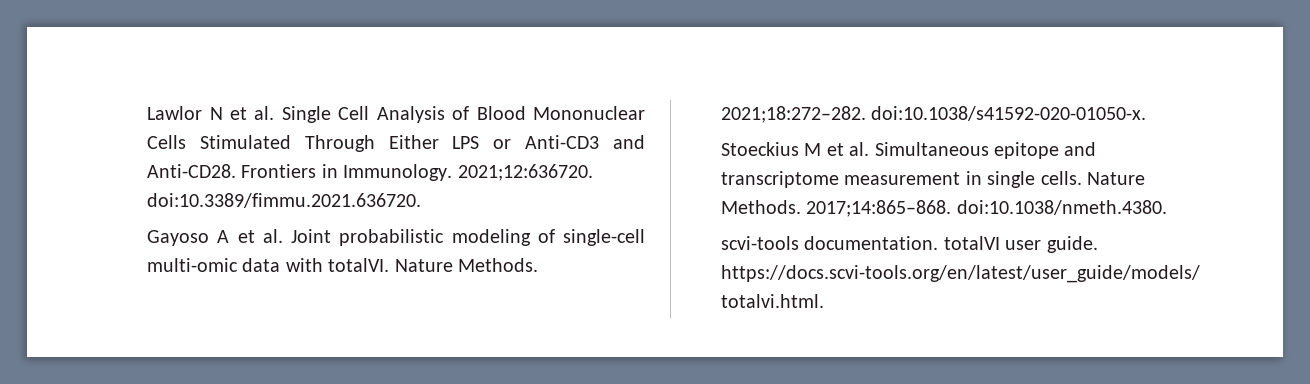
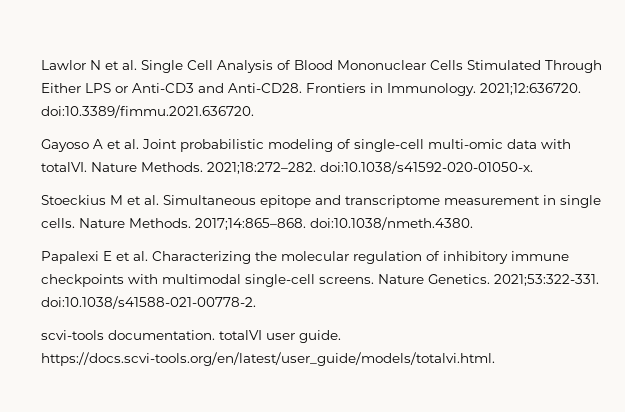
+ Papalexi E et al. Characterizing the molecular regulation of inhibitory immune checkpoints with multimodal single-cell screens. Nature Genetics. 2021;53:322-331. doi:10.1038/s41588-021-00778-2.

